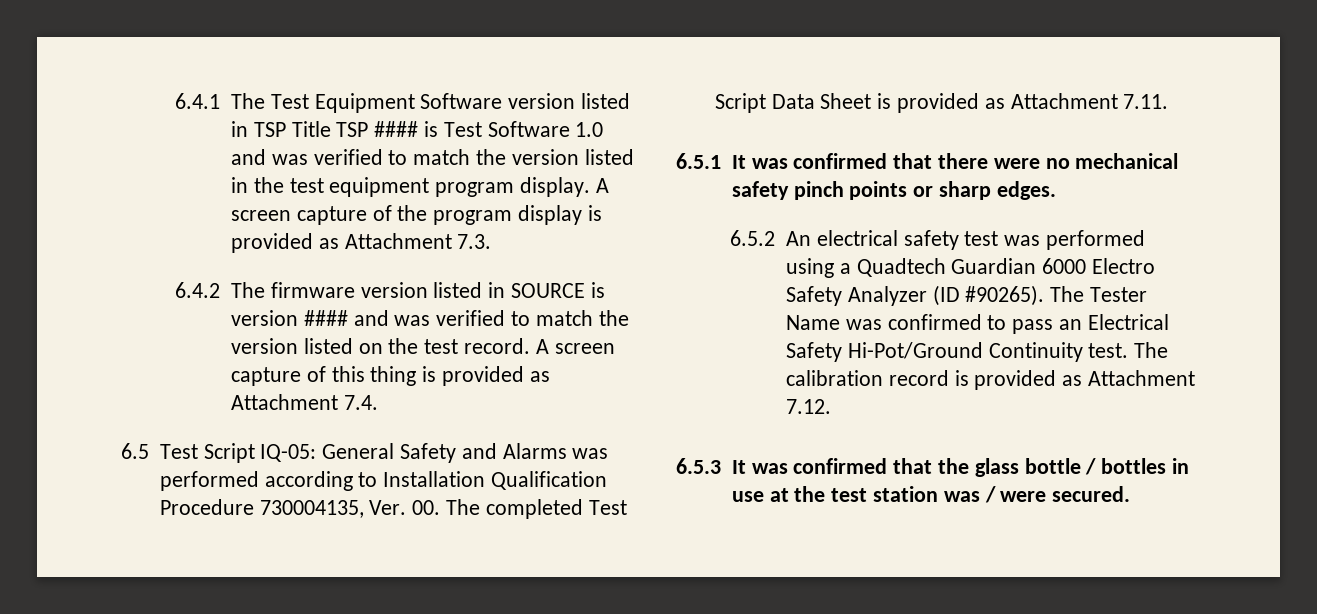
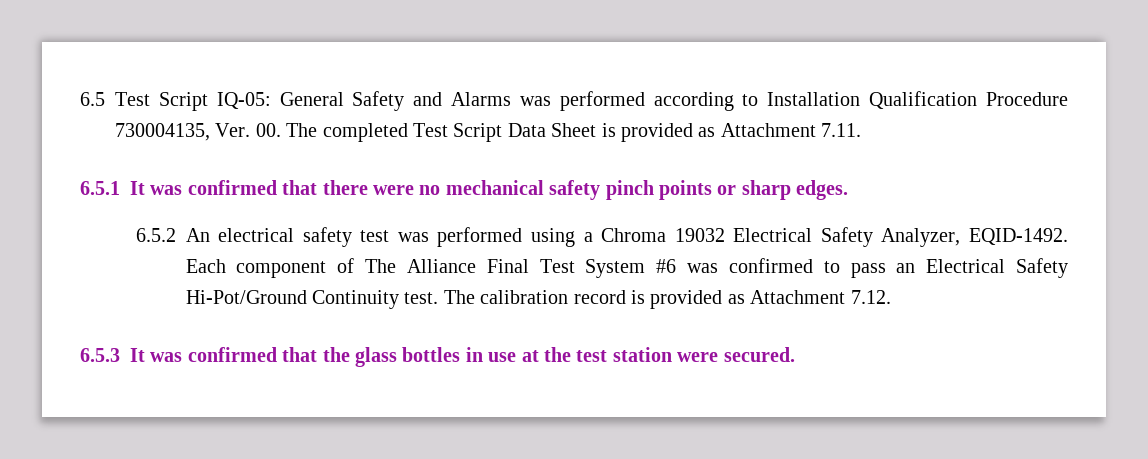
- 6.4.1 The Test Equipment Software version listed in TSP Title TSP #### is Test Software 1.0 and was verified to match the version listed in the test equipment program display. A screen capture of the program display is provided as Attachment 7.3.
- 6.4.2 The firmware version listed in SOURCE is version #### and was verified to match the version listed on the test record. A screen capture of this thing is provided as Attachment 7.4.
- 6.5.2 An electrical safety test was performed using a Quadtech Guardian 6000 Electro Safety Analyzer (ID #90265). The Tester Name was confirmed to pass an Electrical Safety Hi-Pot/Ground Continuity test.
+ 6.5.2 An electrical safety test was performed using a Chroma 19032 Electrical Safety Analyzer, EQID-1492. Each component of The Alliance Final Test System #6 was confirmed to pass an Electrical Safety Hi-Pot/Ground Continuity test.
- 6.5.3 It was confirmed that the glass bottle / bottles in use at the test station was / were secured.
+ 6.5.3 It was confirmed that the glass bottles in use at the test station were secured.

